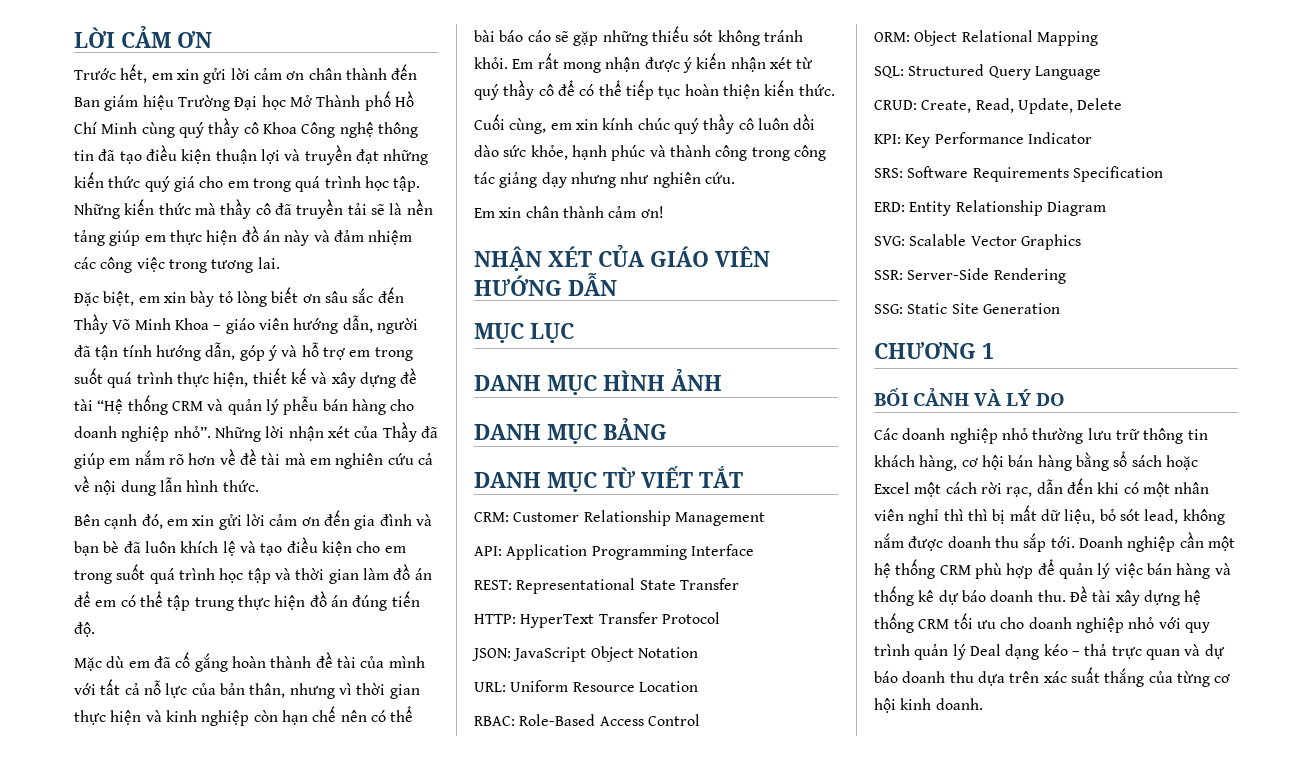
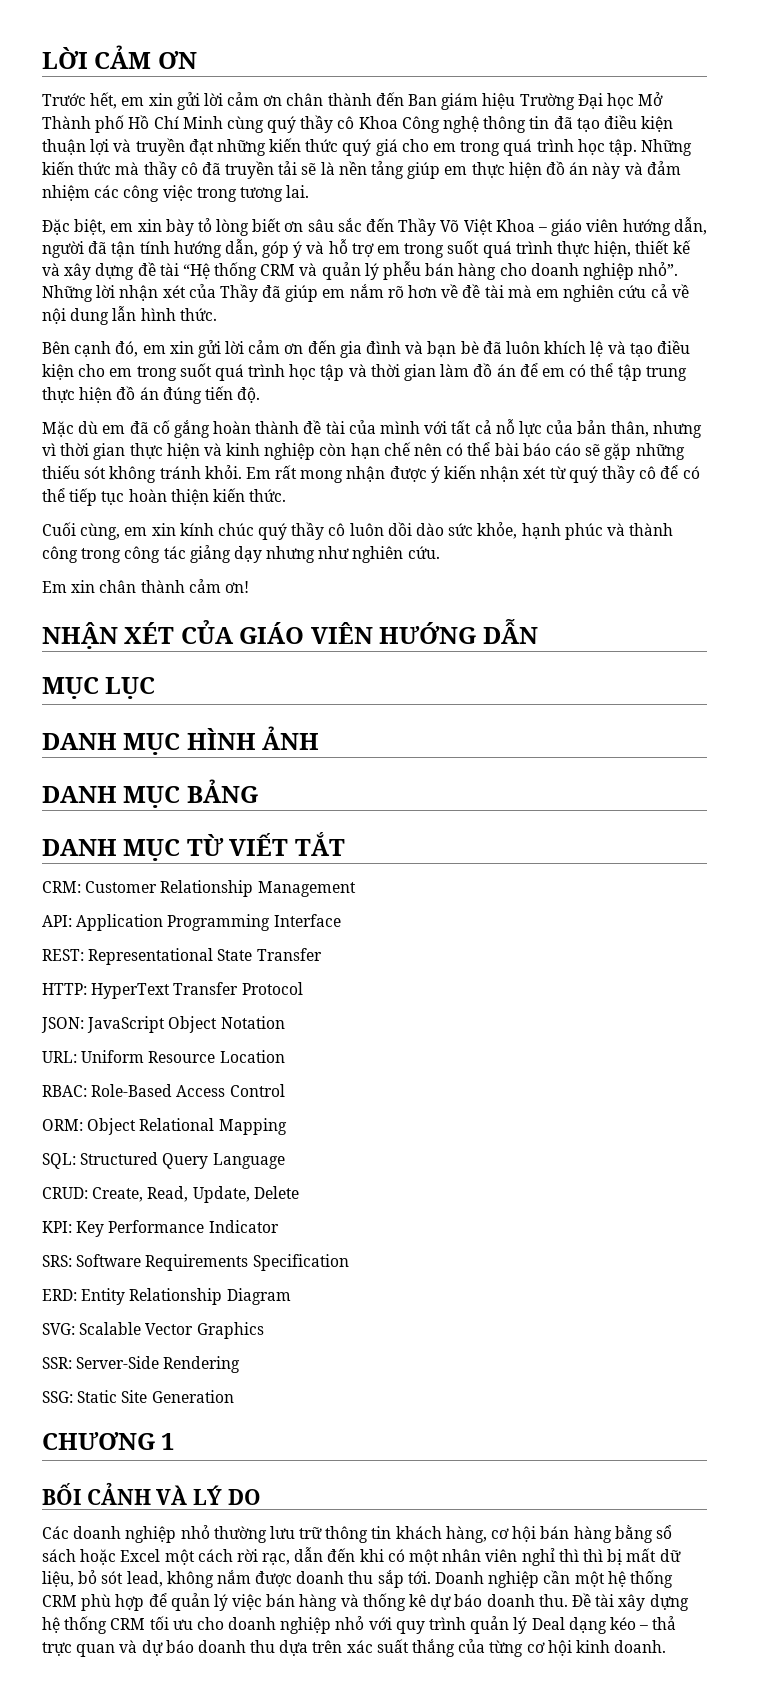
- Đặc biệt, em xin bày tỏ lòng biết ơn sâu sắc đến Thầy Võ Minh Khoa – giáo viên hướng dẫn, người đã tận tính hướng dẫn, góp ý và hỗ trợ em trong suốt quá trình thực hiện, thiết kế và xây dựng đề tài “Hệ thống CRM và quản lý phễu bán hàng cho doanh nghiệp nhỏ”.
+ Đặc biệt, em xin bày tỏ lòng biết ơn sâu sắc đến Thầy Võ Việt Khoa – giáo viên hướng dẫn, người đã tận tính hướng dẫn, góp ý và hỗ trợ em trong suốt quá trình thực hiện, thiết kế và xây dựng đề tài “Hệ thống CRM và quản lý phễu bán hàng cho doanh nghiệp nhỏ”.

